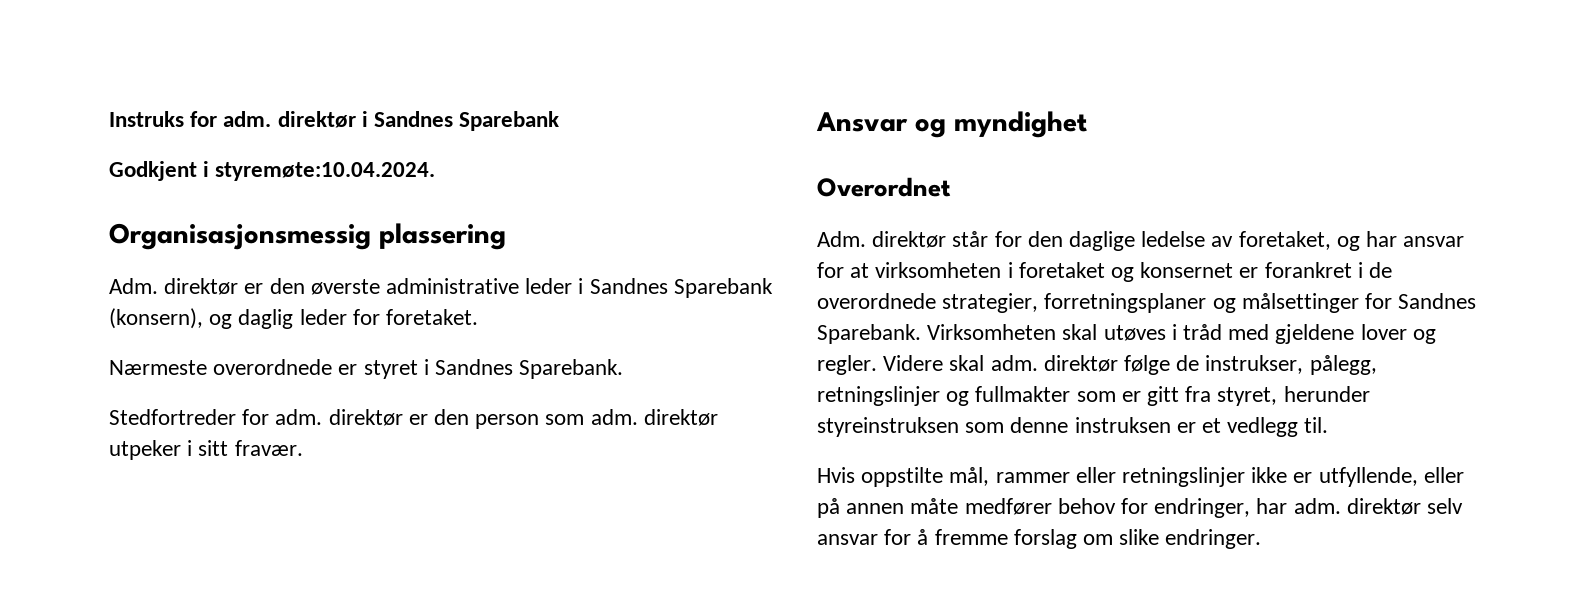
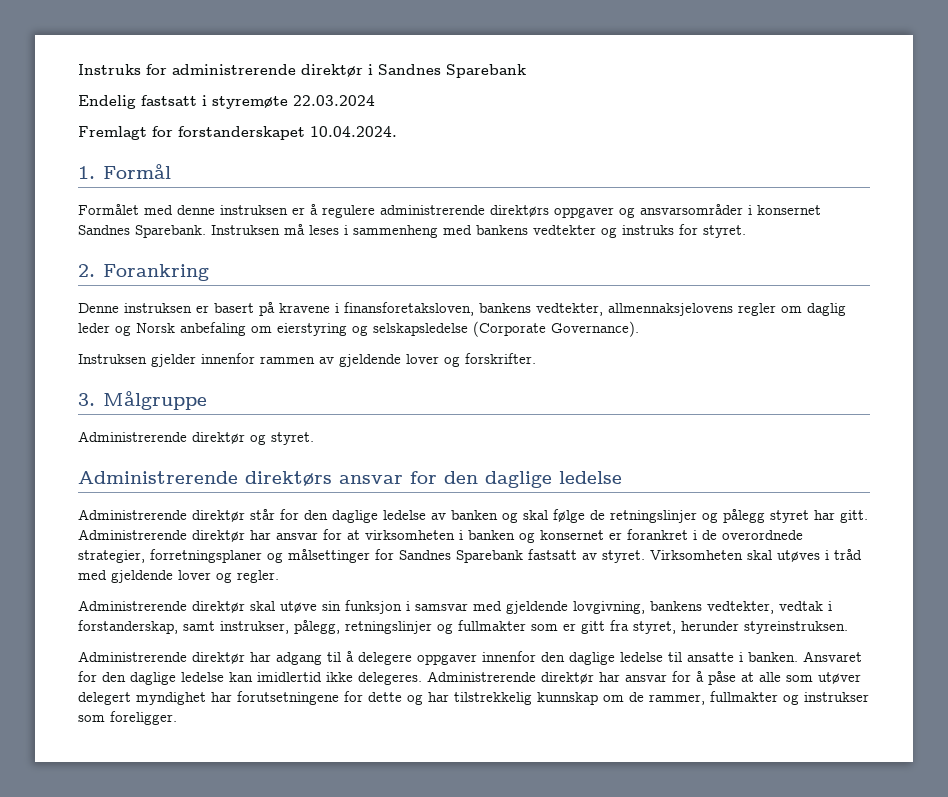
- Instruks for adm. direktør i Sandnes Sparebank
+ Instruks for administrerende direktør i Sandnes Sparebank
- Godkjent i styremøte:10.04.2024.
- Organisasjonsmessig plassering
- Adm. direktør er den øverste administrative leder i Sandnes Sparebank (konsern), og daglig leder for foretaket.
- Nærmeste overordnede er styret i Sandnes Sparebank.
- Stedfortreder for adm. direktør er den person som adm. direktør utpeker i sitt fravær.
- Ansvar og myndighet
- Overordnet
- Adm. direktør står for den daglige ledelse av foretaket, og har ansvar for at virksomheten i foretaket og konsernet er forankret i de overordnede strategier, forretningsplaner og målsettinger for Sandnes Sparebank.
+ Endelig fastsatt i styremøte 22.03.2024
+ Fremlagt for forstanderskapet 10.04.2024.
+ 1. Formål
+ Formålet med denne instruksen er å regulere administrerende direktørs oppgaver og ansvarsområder i konsernet Sandnes Sparebank. Instruksen må leses i sammenheng med bankens vedtekter og instruks for styret.
+ 2. Forankring
+ Denne instruksen er basert på kravene i finansforetaksloven, bankens vedtekter, allmennaksjelovens regler om daglig leder og Norsk anbefaling om eierstyring og selskapsledelse (Corporate Governance).
+ Instruksen gjelder innenfor rammen av gjeldende lover og forskrifter.
+ 3. Målgruppe
+ Administrerende direktør og styret.
+ Administrerende direktørs ansvar for den daglige ledelse
+ Administrerende direktør står for den daglige ledelse av banken og skal følge de retningslinjer og pålegg styret har gitt. Administrerende direktør har ansvar for at virksomheten i banken og konsernet er forankret i de overordnede strategier, forretningsplaner og målsettinger for Sandnes Sparebank fastsatt av styret.
- Virksomheten skal utøves i tråd med gjeldene lover og regler. Videre skal adm. direktør følge de instrukser, pålegg, retningslinjer og fullmakter som er gitt fra styret, herunder styreinstruksen som denne instruksen er et vedlegg til.
- Hvis oppstilte mål, rammer eller retningslinjer ikke er utfyllende, eller på annen måte medfører behov for endringer, har adm. direktør selv ansvar for å fremme forslag om slike endringer.
+ Virksomheten skal utøves i tråd med gjeldende lover og regler.
+ Administrerende direktør skal utøve sin funksjon i samsvar med gjeldende lovgivning, bankens vedtekter, vedtak i forstanderskap, samt instrukser, pålegg, retningslinjer og fullmakter som er gitt fra styret, herunder styreinstruksen.
+ Administrerende direktør har adgang til å delegere oppgaver innenfor den daglige ledelse til ansatte i banken. Ansvaret for den daglige ledelse kan imidlertid ikke delegeres. Administrerende direktør har ansvar for å påse at alle som utøver delegert myndighet har forutsetningene for dette og har tilstrekkelig kunnskap om de rammer, fullmakter og instrukser som foreligger.

